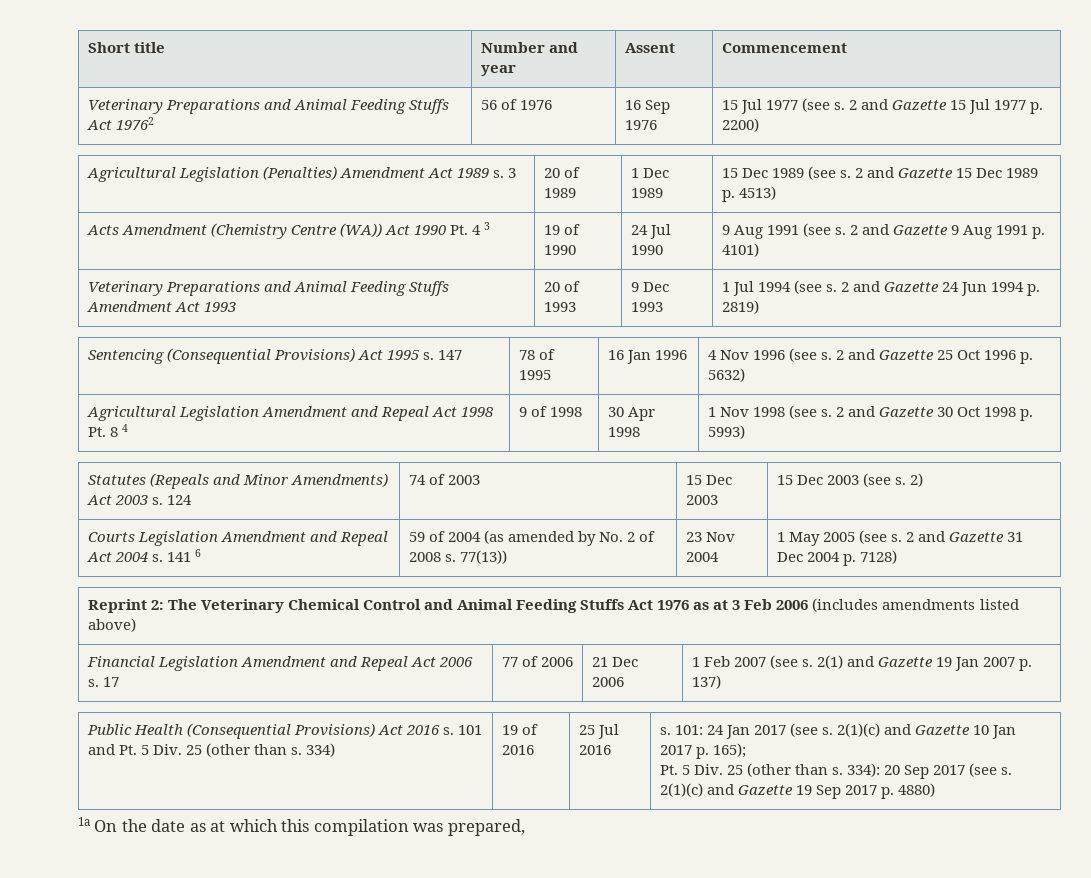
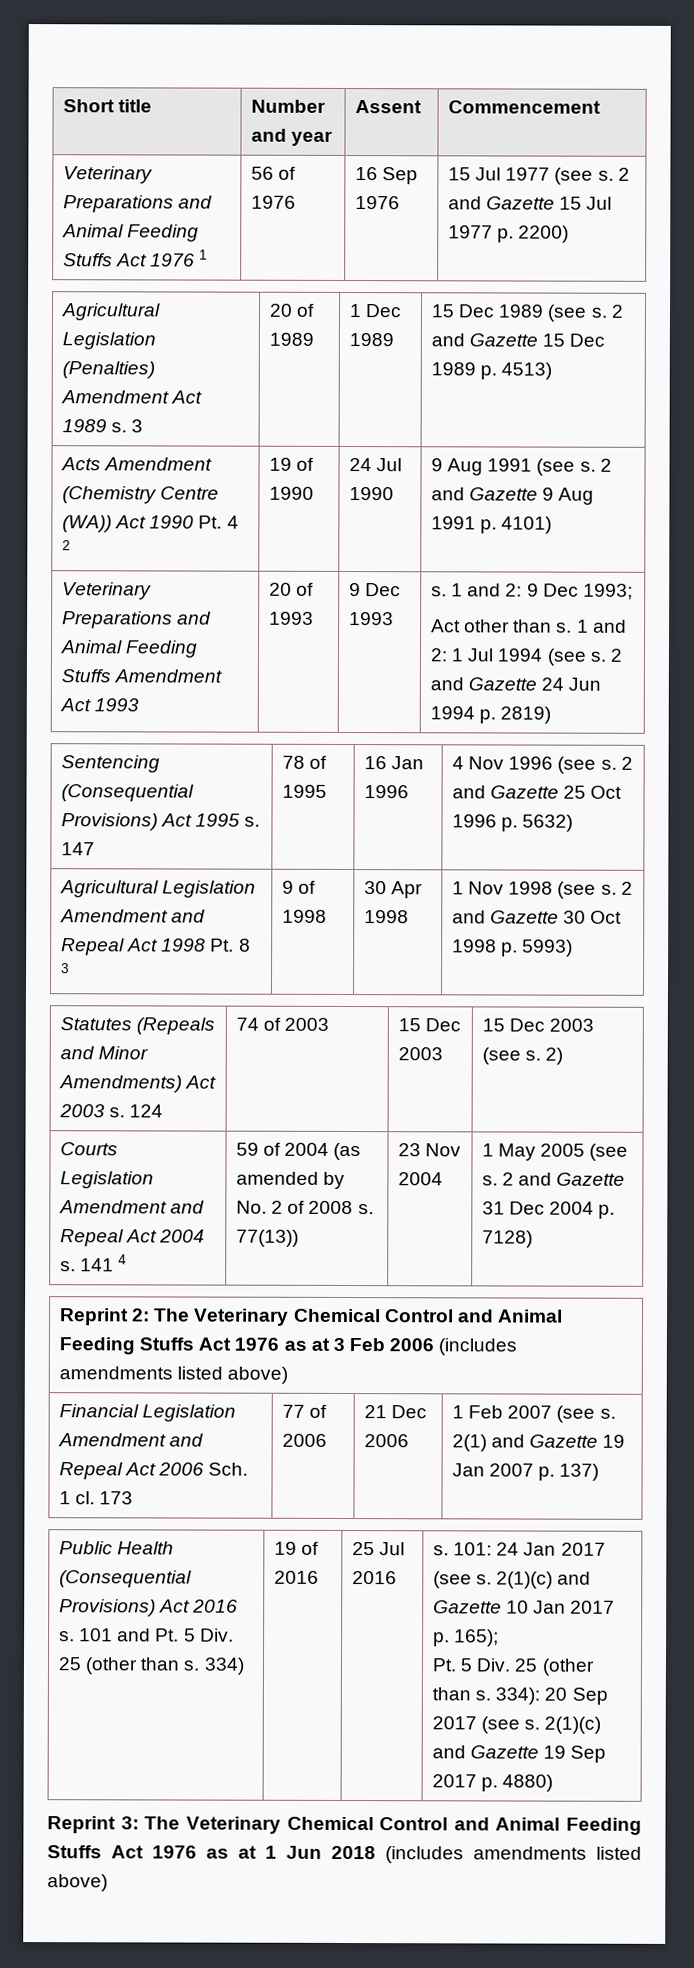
- Veterinary Preparations and Animal Feeding Stuffs Act 19762 | 56 of 1976 | 16 Sep 1976 | 15 Jul 1977 (see s. 2 and Gazette 15 Jul 1977 p. 2200)
+ Veterinary Preparations and Animal Feeding Stuffs Act 1976 1 | 56 of 1976 | 16 Sep 1976 | 15 Jul 1977 (see s. 2 and Gazette 15 Jul 1977 p. 2200)
- Acts Amendment (Chemistry Centre (WA)) Act 1990 Pt. 4 3 | 19 of 1990 | 24 Jul 1990 | 9 Aug 1991 (see s. 2 and Gazette 9 Aug 1991 p. 4101)
+ Acts Amendment (Chemistry Centre (WA)) Act 1990 Pt. 4 2 | 19 of 1990 | 24 Jul 1990 | 9 Aug 1991 (see s. 2 and Gazette 9 Aug 1991 p. 4101)
- 1 Jul 1994 (see s.
+ s. 1 and 2: 9 Dec 1993;
+ Act other than s. 1 and 2: 1 Jul 1994 (see s.
- Agricultural Legislation Amendment and Repeal Act 1998 Pt. 8 4 | 9 of 1998 | 30 Apr 1998 | 1 Nov 1998 (see s. 2 and Gazette 30 Oct 1998 p. 5993)
+ Agricultural Legislation Amendment and Repeal Act 1998 Pt. 8 3 | 9 of 1998 | 30 Apr 1998 | 1 Nov 1998 (see s. 2 and Gazette 30 Oct 1998 p. 5993)
- Courts Legislation Amendment and Repeal Act 2004 s. 141 6 | 59 of 2004 (as amended by No. 2 of 2008 s. 77(13)) | 23 Nov 2004 | 1 May 2005 (see s. 2 and Gazette 31 Dec 2004 p. 7128)
+ Courts Legislation Amendment and Repeal Act 2004 s. 141 4 | 59 of 2004 (as amended by No. 2 of 2008 s. 77(13)) | 23 Nov 2004 | 1 May 2005 (see s. 2 and Gazette 31 Dec 2004 p. 7128)
- Financial Legislation Amendment and Repeal Act 2006 s. 17 | 77 of 2006 | 21 Dec 2006 | 1 Feb 2007 (see s. 2(1) and Gazette 19 Jan 2007 p. 137)
+ Financial Legislation Amendment and Repeal Act 2006 Sch. 1 cl. 173 | 77 of 2006 | 21 Dec 2006 | 1 Feb 2007 (see s. 2(1) and Gazette 19 Jan 2007 p. 137)
- 1a On the date as at which this compilation was prepared,
+ Reprint 3: The Veterinary Chemical Control and Animal Feeding Stuffs Act 1976 as at 1 Jun 2018 (includes amendments listed above)

